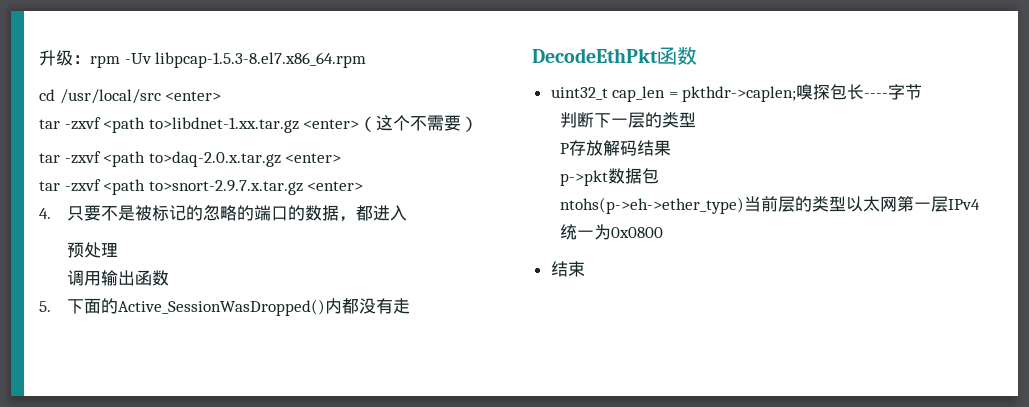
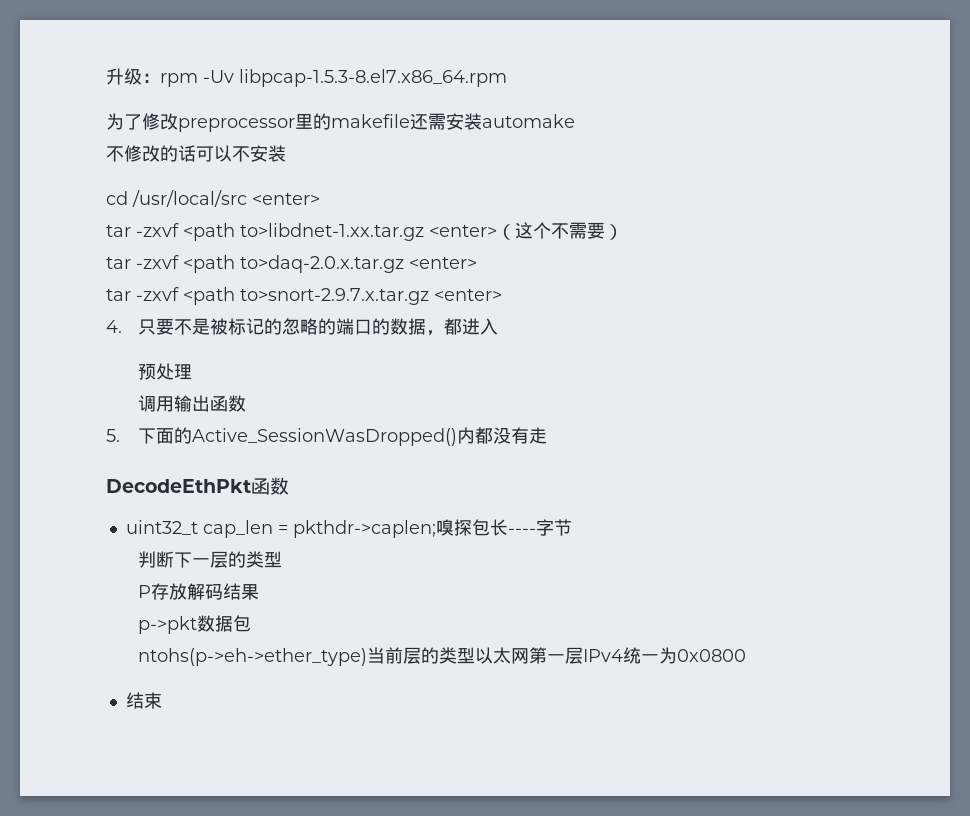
+ 为了修改preprocessor里的makefile还需安装automake
+ 不修改的话可以不安装

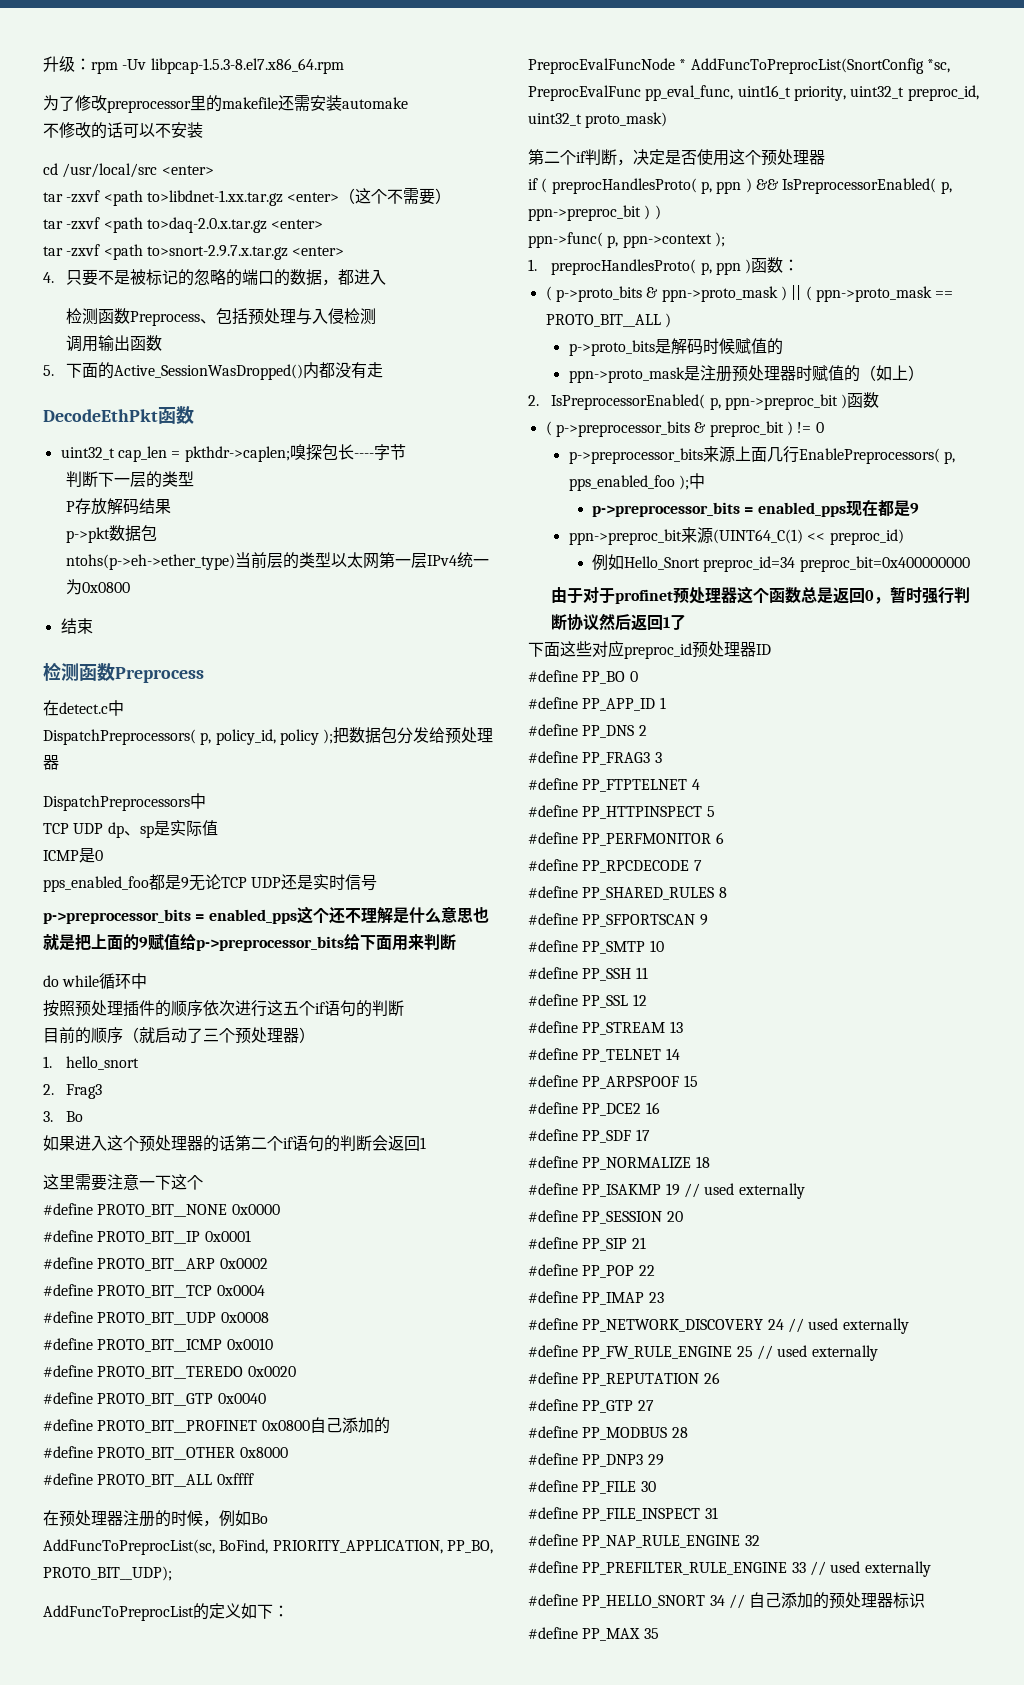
- 预处理
+ 检测函数Preprocess、包括预处理与入侵检测
  结束
+ 检测函数Preprocess
+ 在detect.c中
+ DispatchPreprocessors( p, policy_id, policy );把数据包分发给预处理器
+ DispatchPreprocessors中
+ TCP UDP dp、sp是实际值
+ ICMP是0
+ pps_enabled_foo都是9无论TCP UDP还是实时信号
+ p->preprocessor_bits = enabled_pps这个还不理解是什么意思也就是把上面的9赋值给p->preprocessor_bits给下面用来判断
+ do while循环中
+ 按照预处理插件的顺序依次进行这五个if语句的判断
+ 目前的顺序（就启动了三个预处理器）
+ 1. hello_snort
+ 2. Frag3
+ 3. Bo
+ 如果进入这个预处理器的话第二个if语句的判断会返回1
+ 这里需要注意一下这个
+ #define PROTO_BIT__NONE 0x0000
+ #define PROTO_BIT__IP 0x0001
+ #define PROTO_BIT__ARP 0x0002
+ #define PROTO_BIT__TCP 0x0004
+ #define PROTO_BIT__UDP 0x0008
+ #define PROTO_BIT__ICMP 0x0010
+ #define PROTO_BIT__TEREDO 0x0020
+ #define PROTO_BIT__GTP 0x0040
+ #define PROTO_BIT__PROFINET 0x0800自己添加的
+ #define PROTO_BIT__OTHER 0x8000
+ #define PROTO_BIT__ALL 0xffff
+ 在预处理器注册的时候，例如Bo
+ AddFuncToPreprocList(sc, BoFind, PRIORITY_APPLICATION, PP_BO, PROTO_BIT__UDP);
+ AddFuncToPreprocList的定义如下：
+ PreprocEvalFuncNode * AddFuncToPreprocList(SnortConfig *sc, PreprocEvalFunc pp_eval_func, uint16_t priority, uint32_t preproc_id, uint32_t proto_mask)
+ 第二个if判断，决定是否使用这个预处理器
+ if ( preprocHandlesProto( p, ppn ) && IsPreprocessorEnabled( p, ppn->preproc_bit ) )
+ ppn->func( p, ppn->context );
+ 1. preprocHandlesProto( p, ppn )函数：
+ ( p->proto_bits & ppn->proto_mask ) || ( ppn->proto_mask == PROTO_BIT__ALL )
+ p->proto_bits是解码时候赋值的
+ ppn->proto_mask是注册预处理器时赋值的（如上）
+ 2. IsPreprocessorEnabled( p, ppn->preproc_bit )函数
+ ( p->preprocessor_bits & preproc_bit ) != 0
+ p->preprocessor_bits来源上面几行EnablePreprocessors( p, pps_enabled_foo );中
+ p->preprocessor_bits = enabled_pps现在都是9
+ ppn->preproc_bit来源(UINT64_C(1) << preproc_id)
+ 例如Hello_Snort preproc_id=34 preproc_bit=0x400000000
+ 由于对于profinet预处理器这个函数总是返回0，暂时强行判断协议然后返回1了
+ 下面这些对应preproc_id预处理器ID
+ #define PP_BO 0
+ #define PP_APP_ID 1
+ #define PP_DNS 2
+ #define PP_FRAG3 3
+ #define PP_FTPTELNET 4
+ #define PP_HTTPINSPECT 5
+ #define PP_PERFMONITOR 6
+ #define PP_RPCDECODE 7
+ #define PP_SHARED_RULES 8
+ #define PP_SFPORTSCAN 9
+ #define PP_SMTP 10
+ #define PP_SSH 11
+ #define PP_SSL 12
+ #define PP_STREAM 13
+ #define PP_TELNET 14
+ #define PP_ARPSPOOF 15
+ #define PP_DCE2 16
+ #define PP_SDF 17
+ #define PP_NORMALIZE 18
+ #define PP_ISAKMP 19 // used externally
+ #define PP_SESSION 20
+ #define PP_SIP 21
+ #define PP_POP 22
+ #define PP_IMAP 23
+ #define PP_NETWORK_DISCOVERY 24 // used externally
+ #define PP_FW_RULE_ENGINE 25 // used externally
+ #define PP_REPUTATION 26
+ #define PP_GTP 27
+ #define PP_MODBUS 28
+ #define PP_DNP3 29
+ #define PP_FILE 30
+ #define PP_FILE_INSPECT 31
+ #define PP_NAP_RULE_ENGINE 32
+ #define PP_PREFILTER_RULE_ENGINE 33 // used externally
+ #define PP_HELLO_SNORT 34 // 自己添加的预处理器标识
+ #define PP_MAX 35

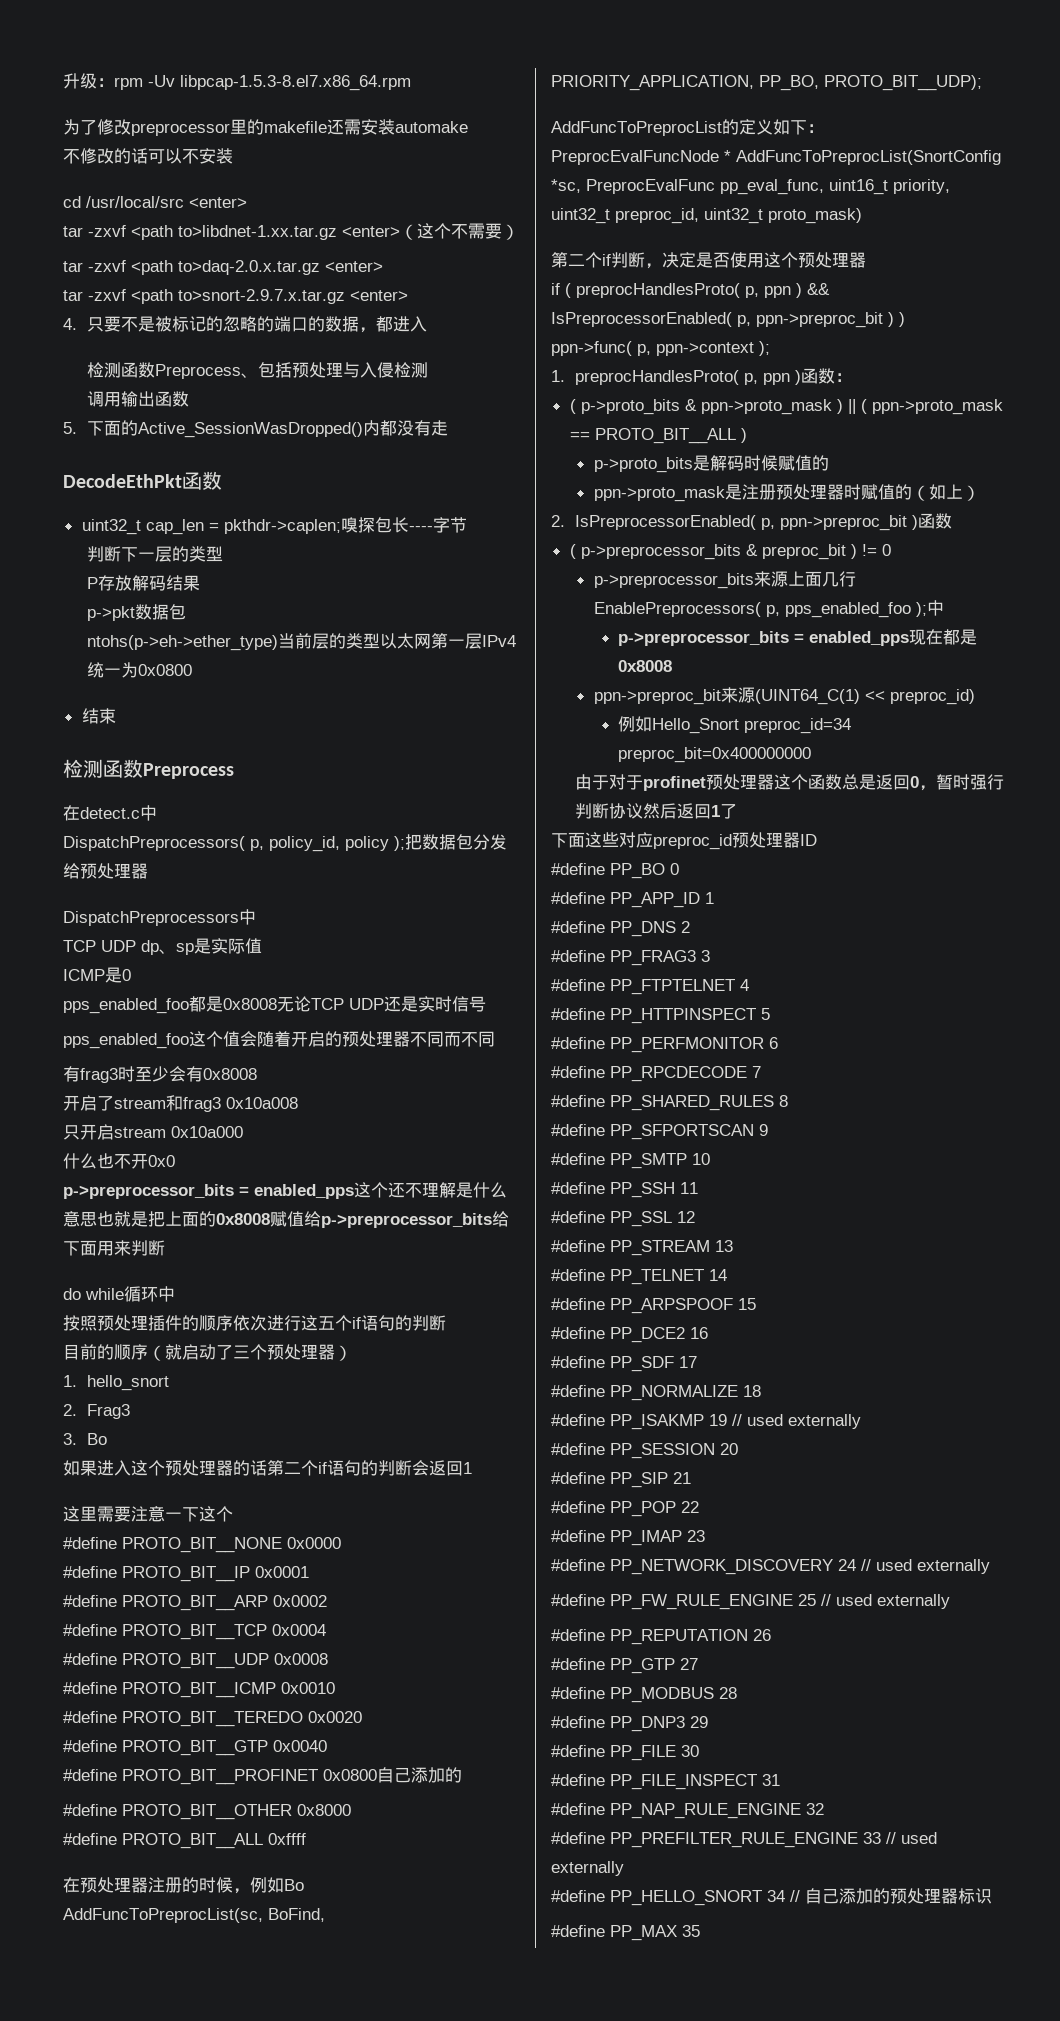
- pps_enabled_foo都是9无论TCP UDP还是实时信号
+ pps_enabled_foo都是0x8008无论TCP UDP还是实时信号
+ pps_enabled_foo这个值会随着开启的预处理器不同而不同
+ 有frag3时至少会有0x8008
+ 开启了stream和frag3 0x10a008
+ 只开启stream 0x10a000
+ 什么也不开0x0
- p->preprocessor_bits = enabled_pps这个还不理解是什么意思也就是把上面的9赋值给p->preprocessor_bits给下面用来判断
+ p->preprocessor_bits = enabled_pps这个还不理解是什么意思也就是把上面的0x8008赋值给p->preprocessor_bits给下面用来判断
- p->preprocessor_bits = enabled_pps现在都是9
+ p->preprocessor_bits = enabled_pps现在都是0x8008

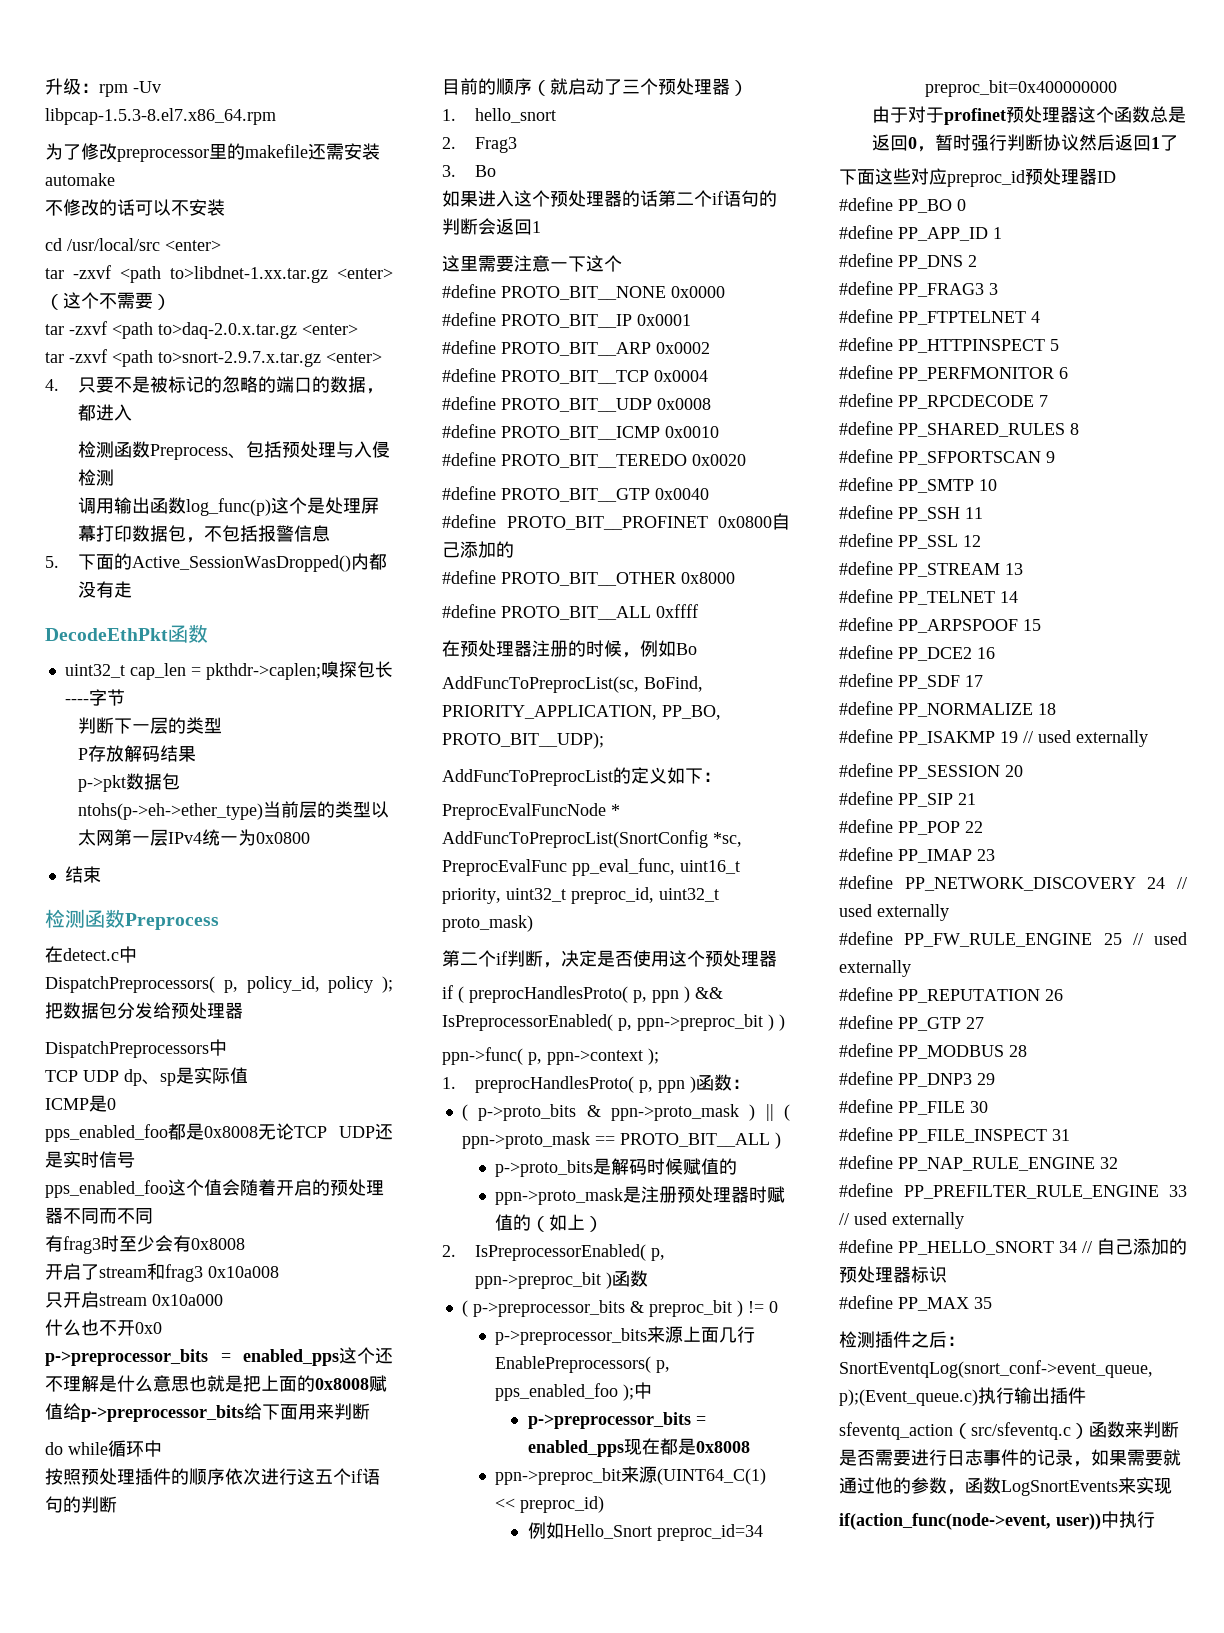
- 调用输出函数
+ 调用输出函数log_func(p)这个是处理屏幕打印数据包，不包括报警信息
+ 检测插件之后：SnortEventqLog(snort_conf->event_queue, p);(Event_queue.c)执行输出插件
+ sfeventq_action（src/sfeventq.c）函数来判断是否需要进行日志事件的记录，如果需要就通过他的参数，函数LogSnortEvents来实现
+ if(action_func(node->event, user))中执行

